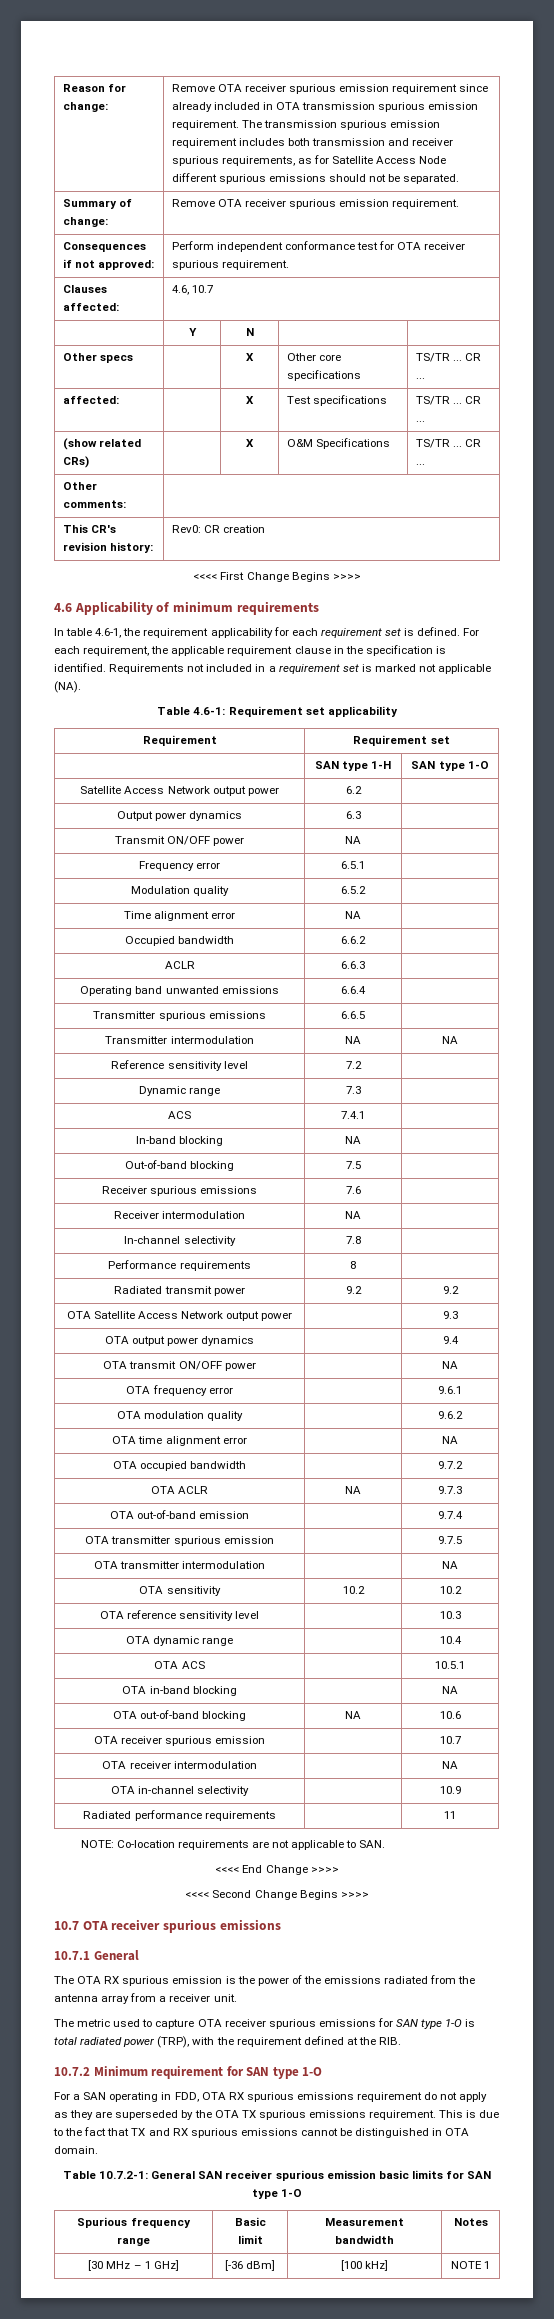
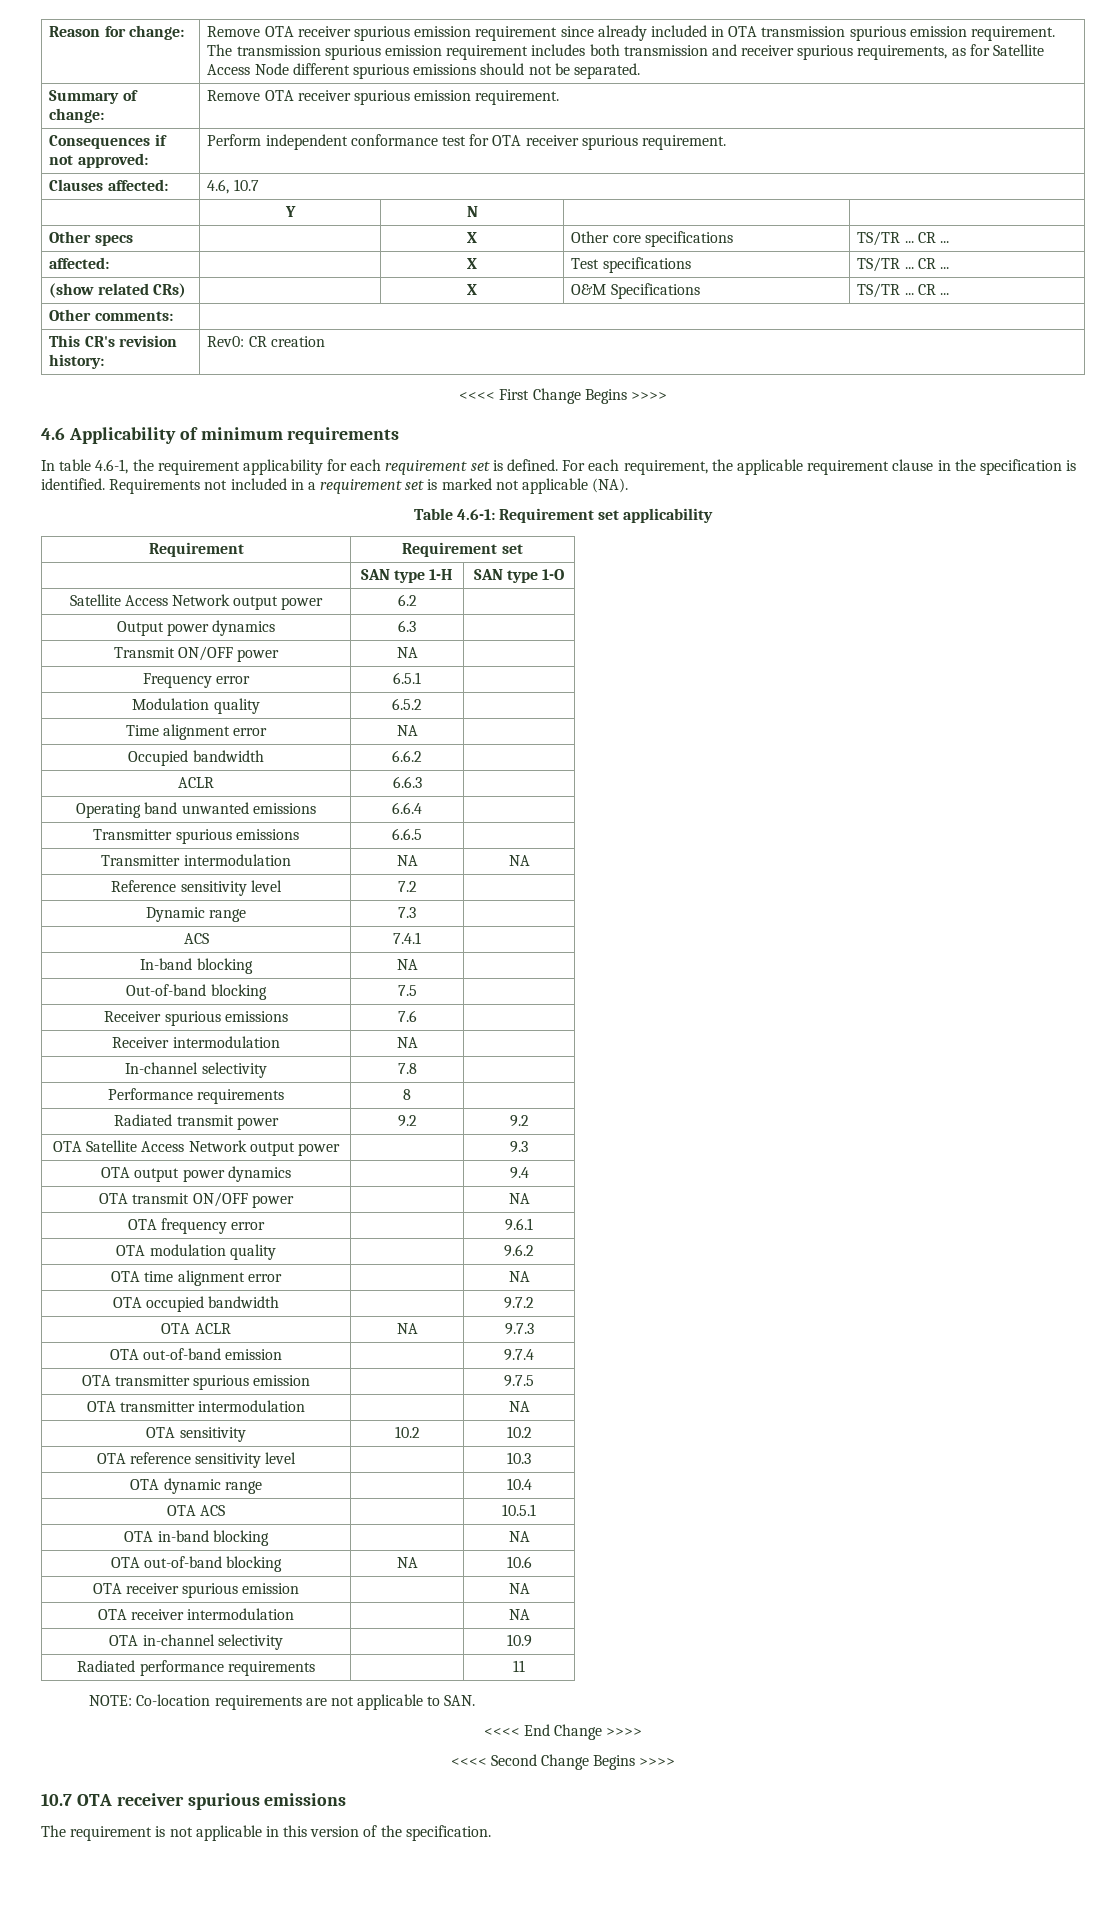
- OTA receiver spurious emission | | 10.7
+ OTA receiver spurious emission | | NA
- 10.7.1 General
- The OTA RX spurious emission is the power of the emissions radiated from the antenna array from a receiver unit.
- The metric used to capture OTA receiver spurious emissions for SAN type 1-O is total radiated power (TRP), with the requirement defined at the RIB.
- 10.7.2 Minimum requirement for SAN type 1-O
- For a SAN operating in FDD, OTA RX spurious emissions requirement do not apply as they are superseded by the OTA TX spurious emissions requirement. This is due to the fact that TX and RX spurious emissions cannot be distinguished in OTA domain.
- Table 10.7.2-1: General SAN receiver spurious emission basic limits for SAN type 1-O
- Spurious frequency range | Basic limit | Measurement bandwidth | Notes
- [30 MHz – 1 GHz] | [-36 dBm] | [100 kHz] | NOTE 1
+ The requirement is not applicable in this version of the specification.

